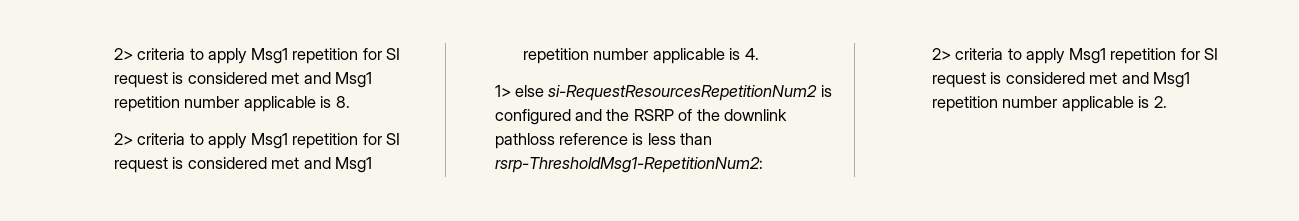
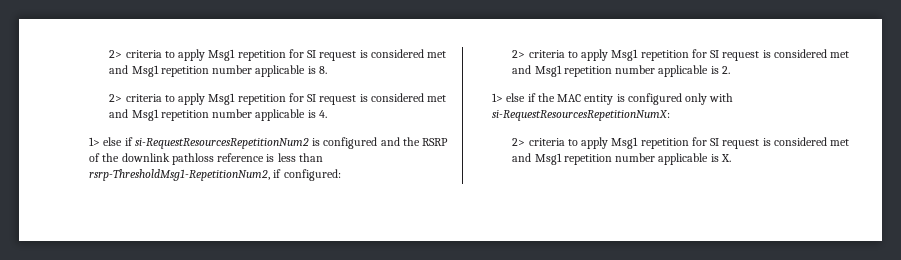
- 1> else si-RequestResourcesRepetitionNum2 is configured and the RSRP of the downlink pathloss reference is less than rsrp-ThresholdMsg1-RepetitionNum2:
+ 1> else if si-RequestResourcesRepetitionNum2 is configured and the RSRP of the downlink pathloss reference is less than rsrp-ThresholdMsg1-RepetitionNum2, if configured:
+ 1> else if the MAC entity is configured only with si-RequestResourcesRepetitionNumX:
+ 2> criteria to apply Msg1 repetition for SI request is considered met and Msg1 repetition number applicable is X.

